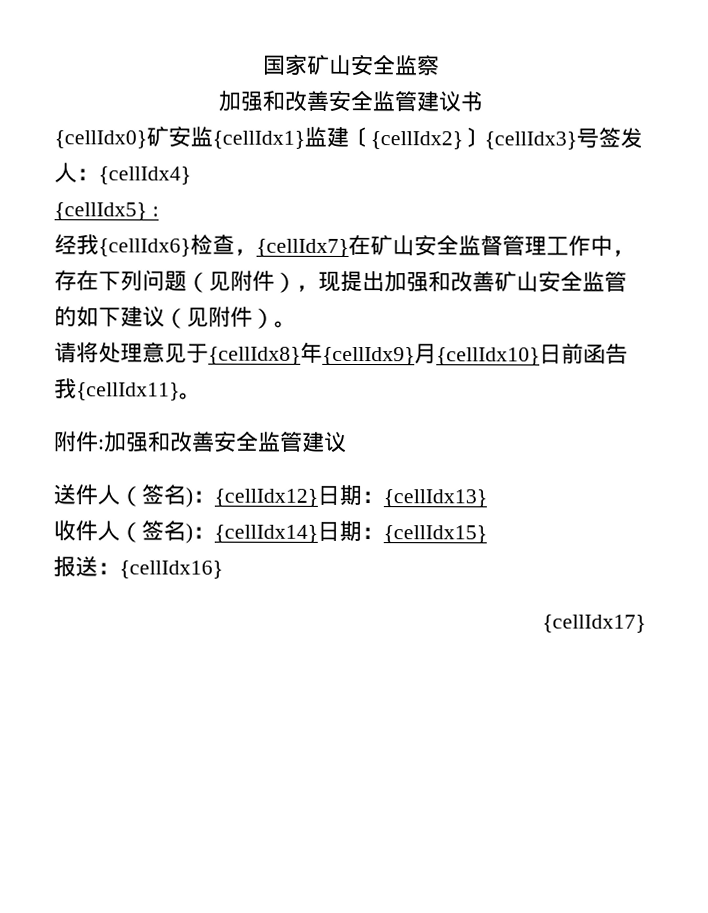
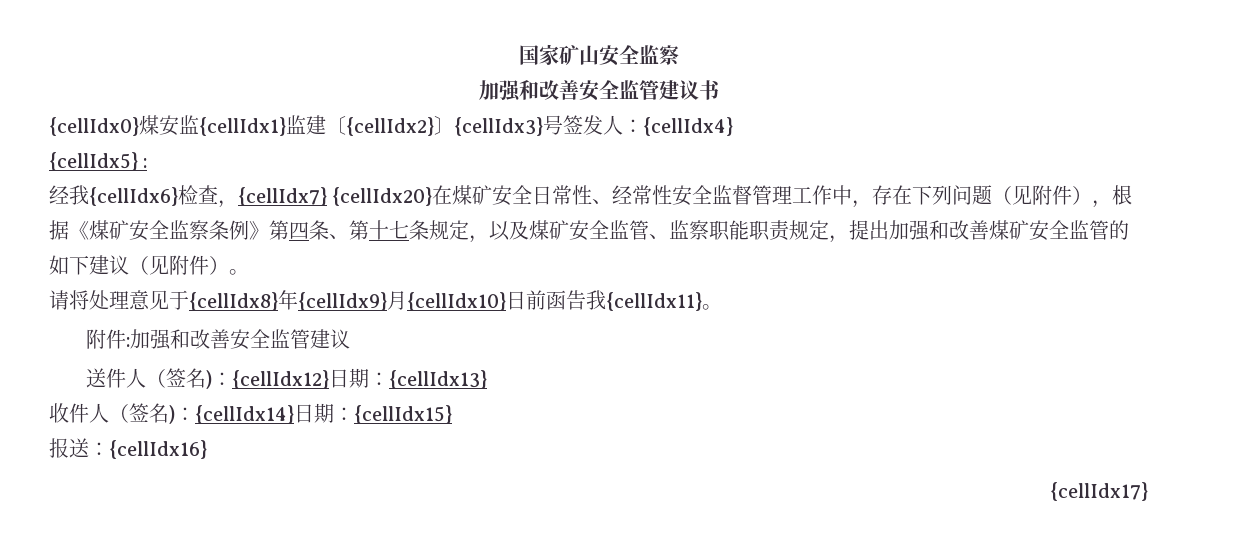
- {cellIdx0}矿安监{cellIdx1}监建〔{cellIdx2}〕{cellIdx3}号签发人：{cellIdx4}
+ {cellIdx0}煤安监{cellIdx1}监建〔{cellIdx2}〕{cellIdx3}号签发人：{cellIdx4}
- 经我{cellIdx6}检查，{cellIdx7}在矿山安全监督管理工作中，存在下列问题（见附件），现提出加强和改善矿山安全监管的如下建议（见附件）。
+ 经我{cellIdx6}检查，{cellIdx7} {cellIdx20}在煤矿安全日常性、经常性安全监督管理工作中，存在下列问题（见附件），根据《煤矿安全监察条例》第四条、第十七条规定，以及煤矿安全监管、监察职能职责规定，提出加强和改善煤矿安全监管的如下建议（见附件）。

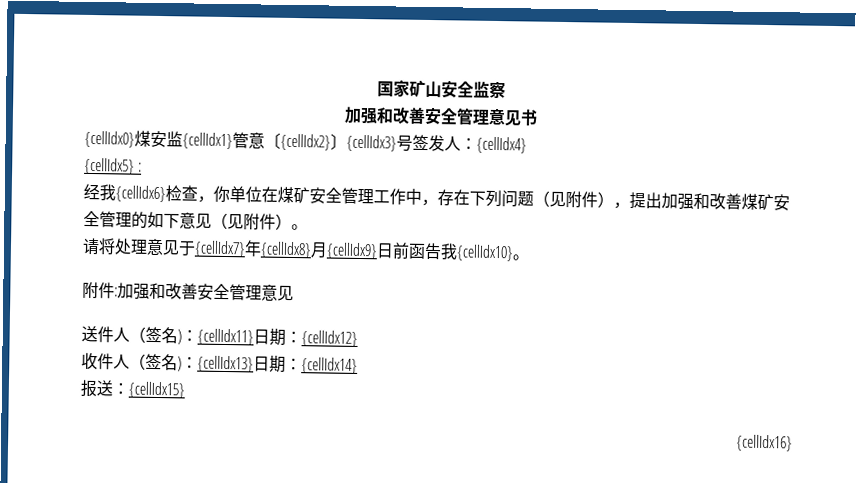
- 加强和改善安全监管建议书
+ 加强和改善安全管理意见书
- {cellIdx0}煤安监{cellIdx1}监建〔{cellIdx2}〕{cellIdx3}号签发人：{cellIdx4}
+ {cellIdx0}煤安监{cellIdx1}管意〔{cellIdx2}〕{cellIdx3}号签发人：{cellIdx4}
- 经我{cellIdx6}检查，{cellIdx7} {cellIdx20}在煤矿安全日常性、经常性安全监督管理工作中，存在下列问题（见附件），根据《煤矿安全监察条例》第四条、第十七条规定，以及煤矿安全监管、监察职能职责规定，提出加强和改善煤矿安全监管的如下建议（见附件）。
+ 经我{cellIdx6}检查，你单位在煤矿安全管理工作中，存在下列问题（见附件），提出加强和改善煤矿安全管理的如下意见（见附件）。
- 请将处理意见于{cellIdx8}年{cellIdx9}月{cellIdx10}日前函告我{cellIdx11}。
+ 请将处理意见于{cellIdx7}年{cellIdx8}月{cellIdx9}日前函告我{cellIdx10}。
- 附件:加强和改善安全监管建议
+ 附件:加强和改善安全管理意见
- 送件人（签名)：{cellIdx12}日期：{cellIdx13}
+ 送件人（签名)：{cellIdx11}日期：{cellIdx12}
- 收件人（签名)：{cellIdx14}日期：{cellIdx15}
+ 收件人（签名)：{cellIdx13}日期：{cellIdx14}
- 报送：{cellIdx16}
+ 报送：{cellIdx15}
+ {cellIdx16}
- {cellIdx17}

